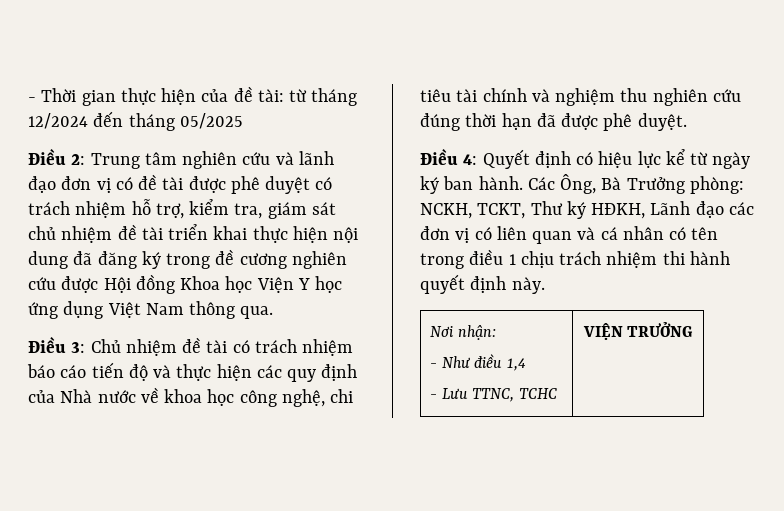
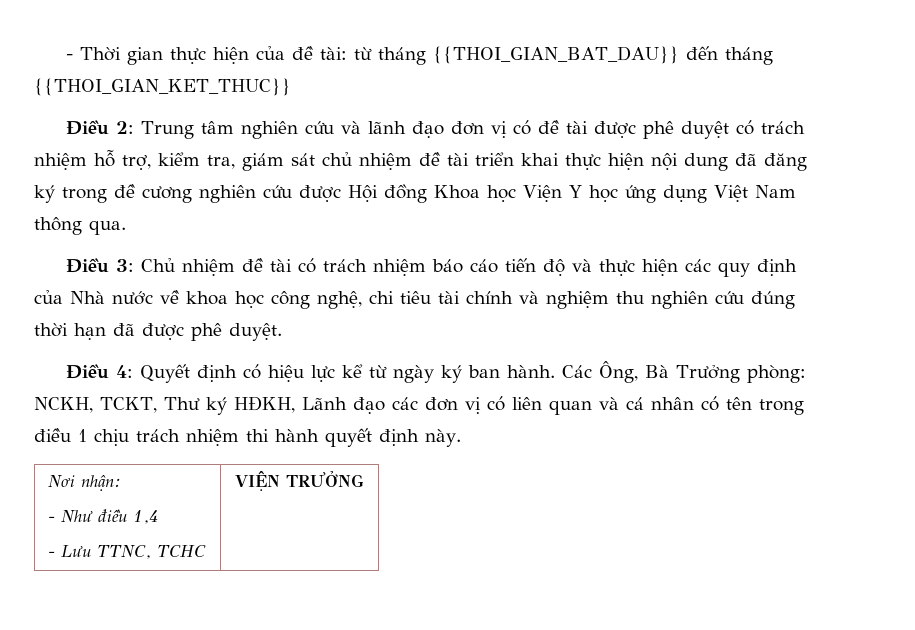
- - Thời gian thực hiện của đề tài: từ tháng 12/2024 đến tháng 05/2025
+ - Thời gian thực hiện của đề tài: từ tháng {{THOI_GIAN_BAT_DAU}} đến tháng {{THOI_GIAN_KET_THUC}}

